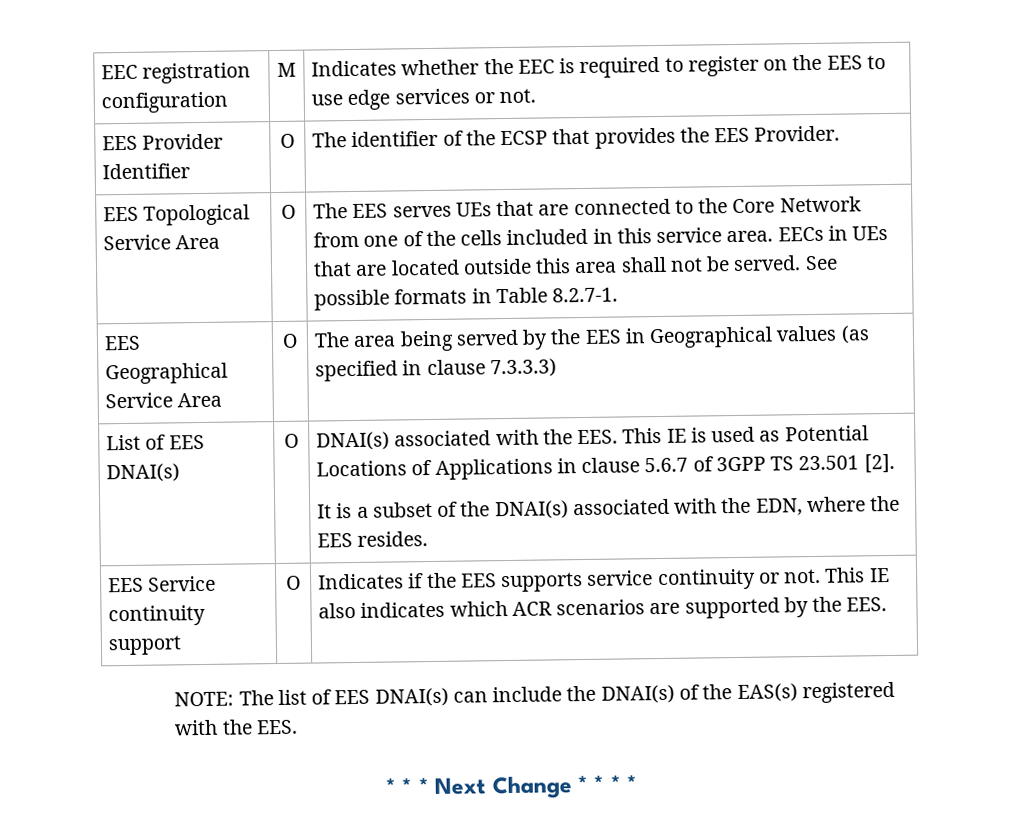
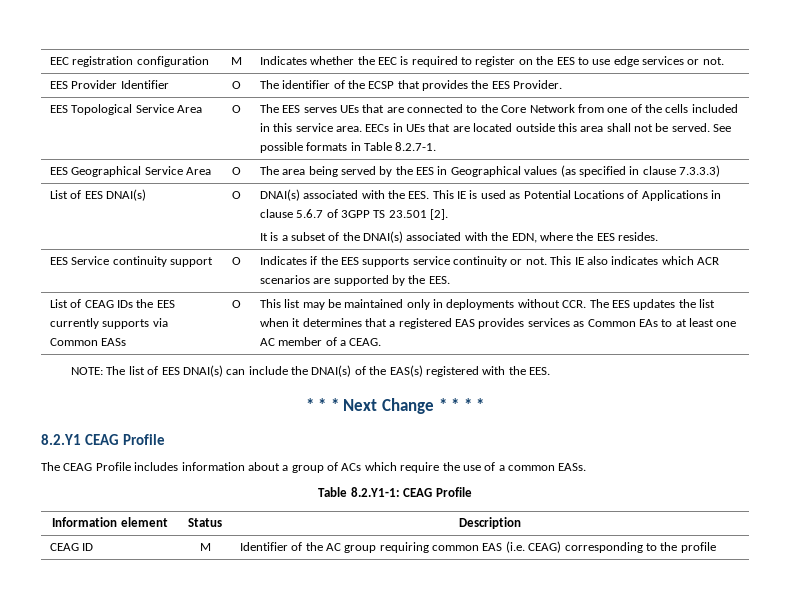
+ List of CEAG IDs the EES currently supports via Common EASs | O | This list may be maintained only in deployments without CCR. The EES updates the list when it determines that a registered EAS provides services as Common EAs to at least one AC member of a CEAG.
+ 8.2.Y1 CEAG Profile
+ The CEAG Profile includes information about a group of ACs which require the use of a common EASs.
+ Table 8.2.Y1-1: CEAG Profile
+ Information element | Status | Description
+ CEAG ID | M | Identifier of the AC group requiring common EAS (i.e. CEAG) corresponding to the profile

